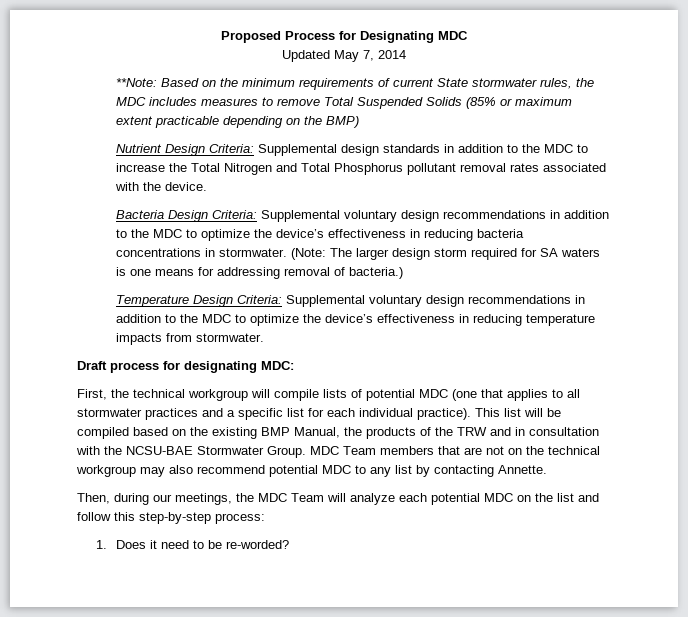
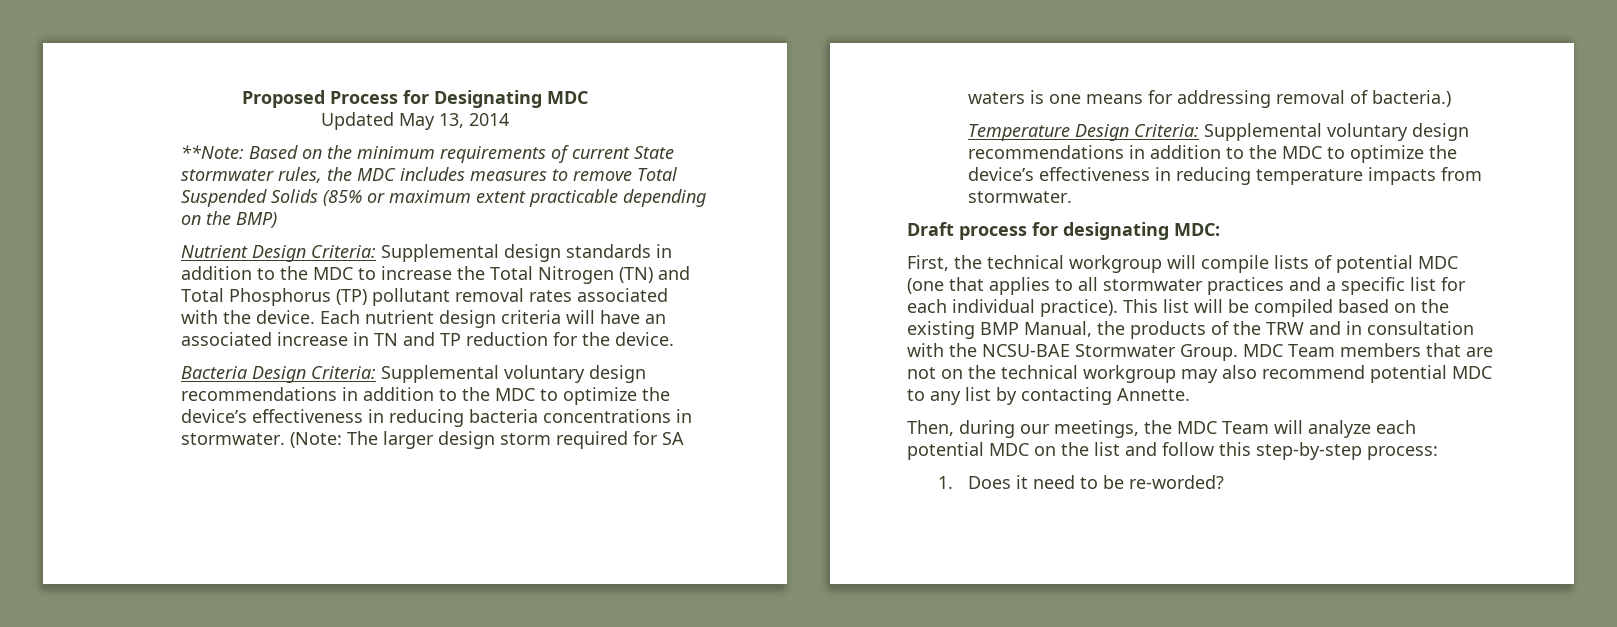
- Updated May 7, 2014
+ Updated May 13, 2014
- Nutrient Design Criteria: Supplemental design standards in addition to the MDC to increase the Total Nitrogen and Total Phosphorus pollutant removal rates associated with the device.
+ Nutrient Design Criteria: Supplemental design standards in addition to the MDC to increase the Total Nitrogen (TN) and Total Phosphorus (TP) pollutant removal rates associated with the device. Each nutrient design criteria will have an associated increase in TN and TP reduction for the device.

